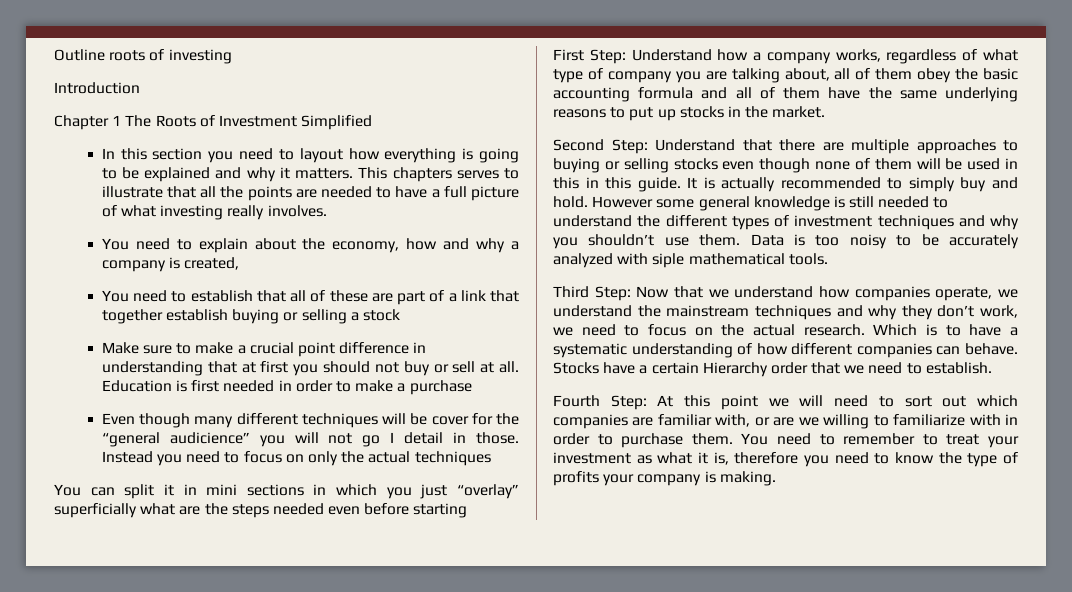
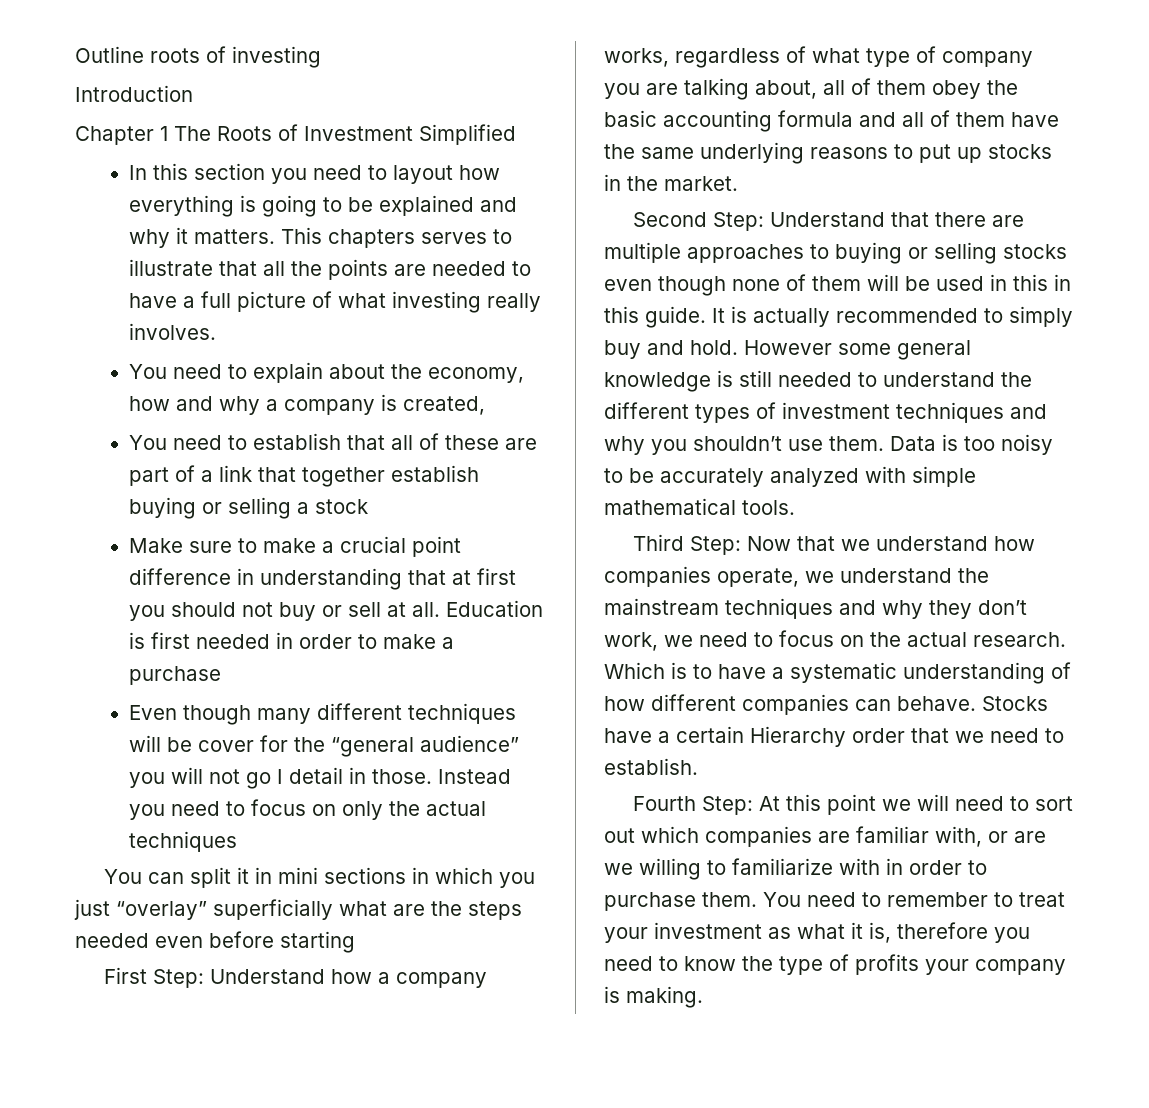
- Even though many different techniques will be cover for the “general audicience” you will not go I detail in those.
+ Even though many different techniques will be cover for the “general audience” you will not go I detail in those.
- Data is too noisy to be accurately analyzed with siple mathematical tools.
+ Data is too noisy to be accurately analyzed with simple mathematical tools.

